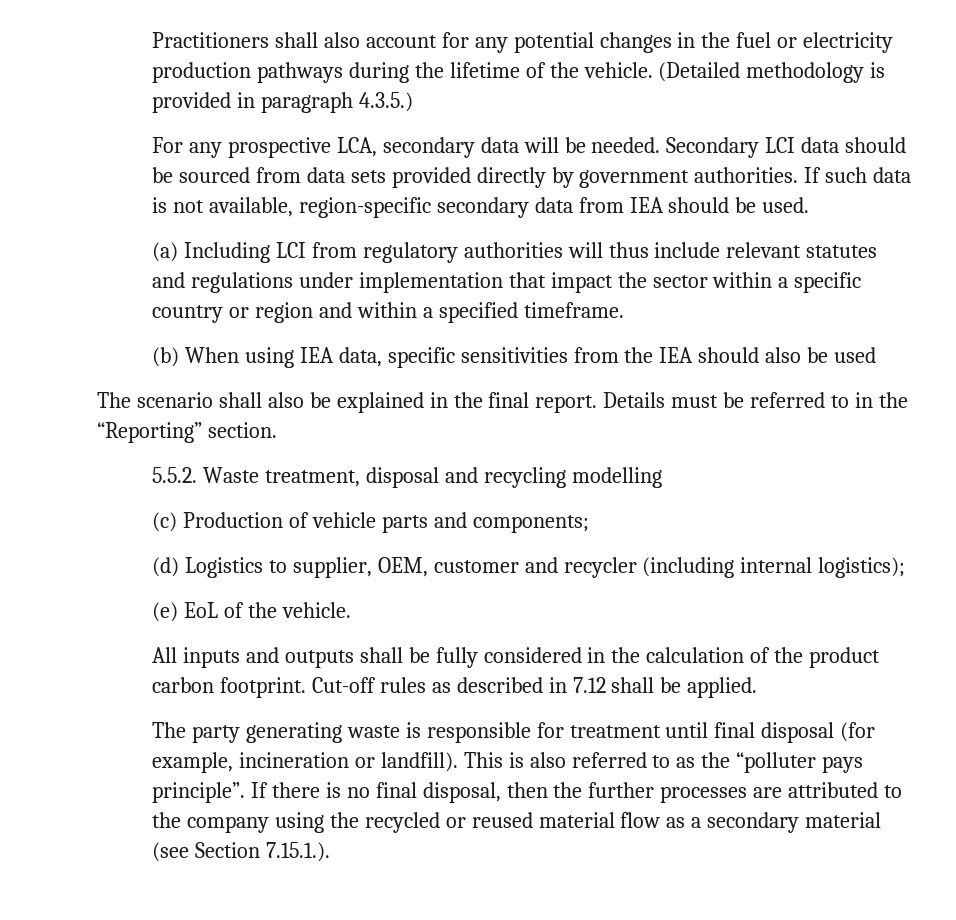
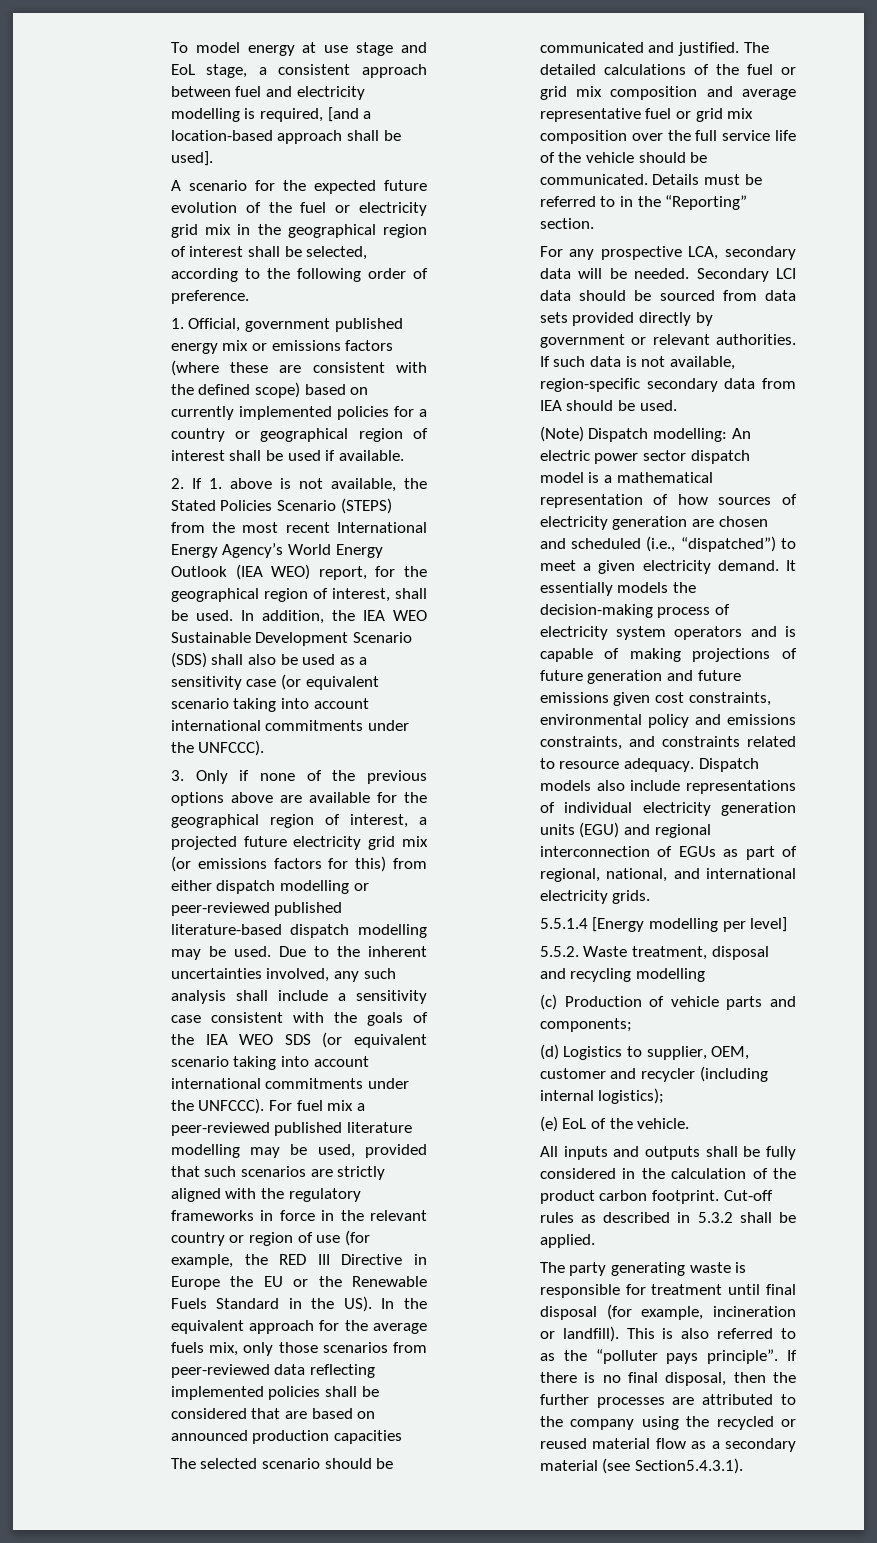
- Practitioners shall also account for any potential changes in the fuel or electricity production pathways during the lifetime of the vehicle. (Detailed methodology is provided in paragraph 4.3.5.)
+ To model energy at use stage and EoL stage, a consistent approach between fuel and electricity modelling is required, [and a location-based approach shall be used].
+ A scenario for the expected future evolution of the fuel or electricity grid mix in the geographical region of interest shall be selected, according to the following order of preference.
+ 1. Official, government published energy mix or emissions factors (where these are consistent with the defined scope) based on currently implemented policies for a country or geographical region of interest shall be used if available.
+ 2. If 1. above is not available, the Stated Policies Scenario (STEPS) from the most recent International Energy Agency’s World Energy Outlook (IEA WEO) report, for the geographical region of interest, shall be used. In addition, the IEA WEO Sustainable Development Scenario (SDS) shall also be used as a sensitivity case (or equivalent scenario taking into account international commitments under the UNFCCC).
+ 3. Only if none of the previous options above are available for the geographical region of interest, a projected future electricity grid mix (or emissions factors for this) from either dispatch modelling or peer-reviewed published literature-based dispatch modelling may be used. Due to the inherent uncertainties involved, any such analysis shall include a sensitivity case consistent with the goals of the IEA WEO SDS (or equivalent scenario taking into account international commitments under the UNFCCC). For fuel mix a peer-reviewed published literature modelling may be used, provided that such scenarios are strictly aligned with the regulatory frameworks in force in the relevant country or region of use (for example, the RED III Directive in Europe the EU or the Renewable Fuels Standard in the US). In the equivalent approach for the average fuels mix, only those scenarios from peer-reviewed data reflecting implemented policies shall be considered that are based on announced production capacities
+ The selected scenario should be communicated and justified. The detailed calculations of the fuel or grid mix composition and average representative fuel or grid mix composition over the full service life of the vehicle should be communicated. Details must be referred to in the “Reporting” section.
- Secondary LCI data should be sourced from data sets provided directly by government authorities.
+ Secondary LCI data should be sourced from data sets provided directly by government or relevant authorities.
- (a) Including LCI from regulatory authorities will thus include relevant statutes and regulations under implementation that impact the sector within a specific country or region and within a specified timeframe.
- (b) When using IEA data, specific sensitivities from the IEA should also be used
- The scenario shall also be explained in the final report. Details must be referred to in the “Reporting” section.
+ (Note) Dispatch modelling: An electric power sector dispatch model is a mathematical representation of how sources of electricity generation are chosen and scheduled (i.e., “dispatched”) to meet a given electricity demand. It essentially models the decision-making process of electricity system operators and is capable of making projections of future generation and future emissions given cost constraints, environmental policy and emissions constraints, and constraints related to resource adequacy. Dispatch models also include representations of individual electricity generation units (EGU) and regional interconnection of EGUs as part of regional, national, and international electricity grids.
+ 5.5.1.4 [Energy modelling per level]
- Cut-off rules as described in 7.12 shall be applied.
+ Cut-off rules as described in 5.3.2 shall be applied.
- If there is no final disposal, then the further processes are attributed to the company using the recycled or reused material flow as a secondary material (see Section 7.15.1.).
+ If there is no final disposal, then the further processes are attributed to the company using the recycled or reused material flow as a secondary material (see Section5.4.3.1).

